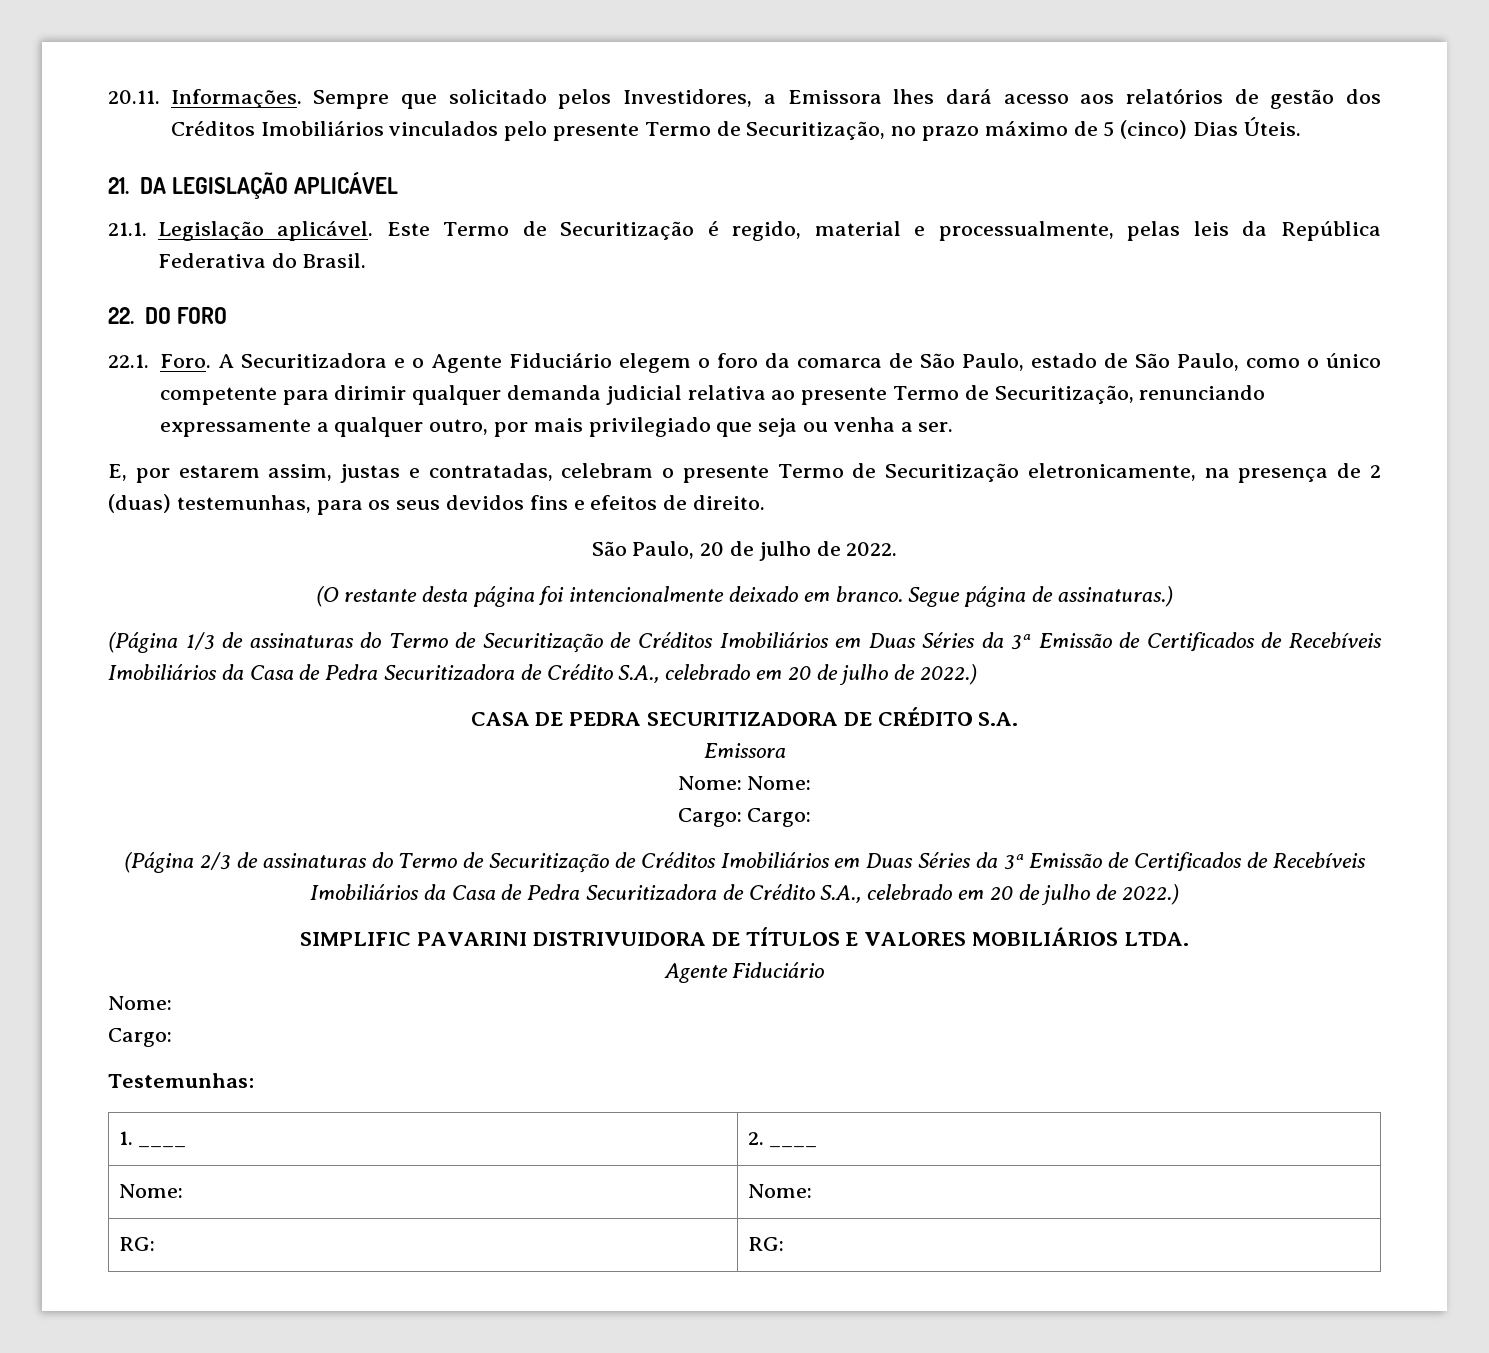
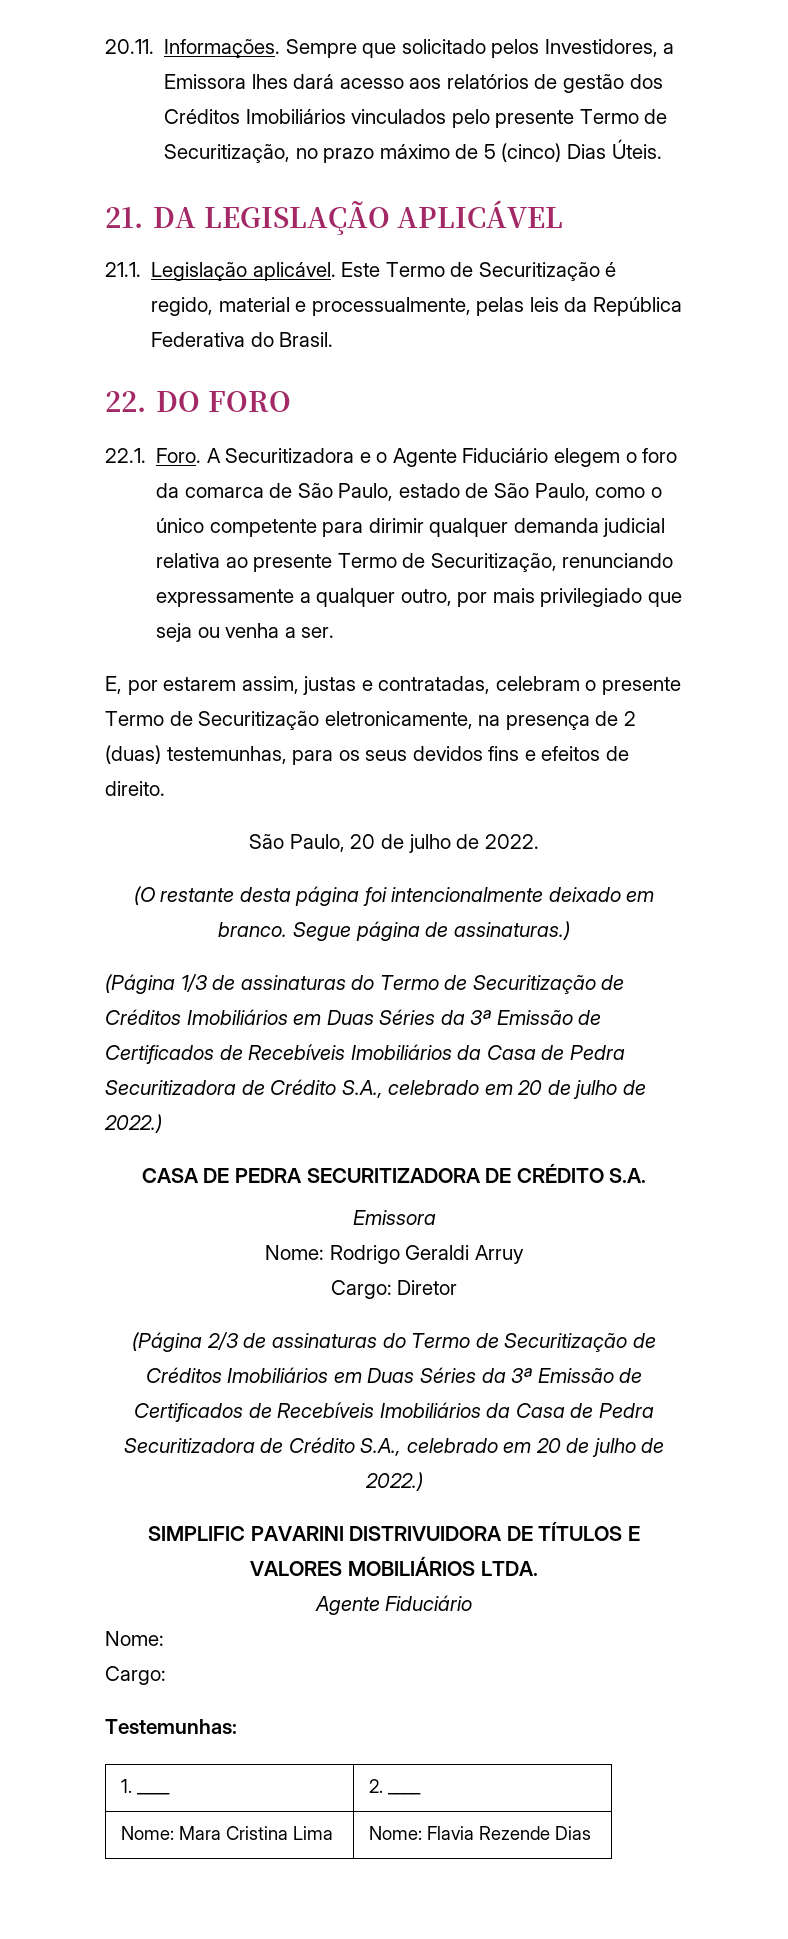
- Nome: Nome:
- Cargo: Cargo:
+ Nome: Rodrigo Geraldi Arruy
+ Cargo: Diretor
- Nome: | Nome:
- RG: | RG:
+ Nome: Mara Cristina Lima | Nome: Flavia Rezende Dias

